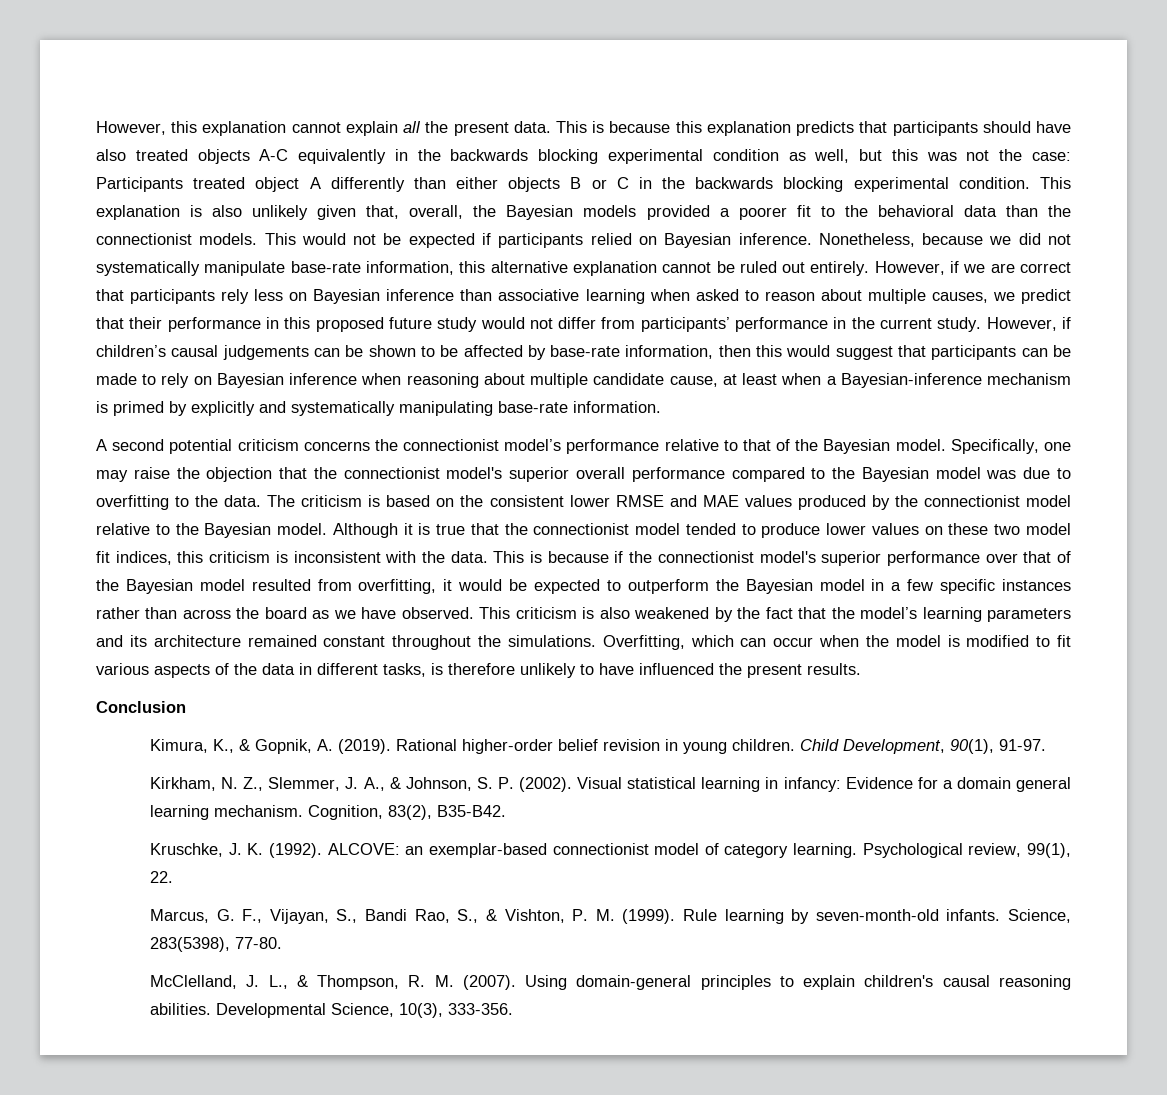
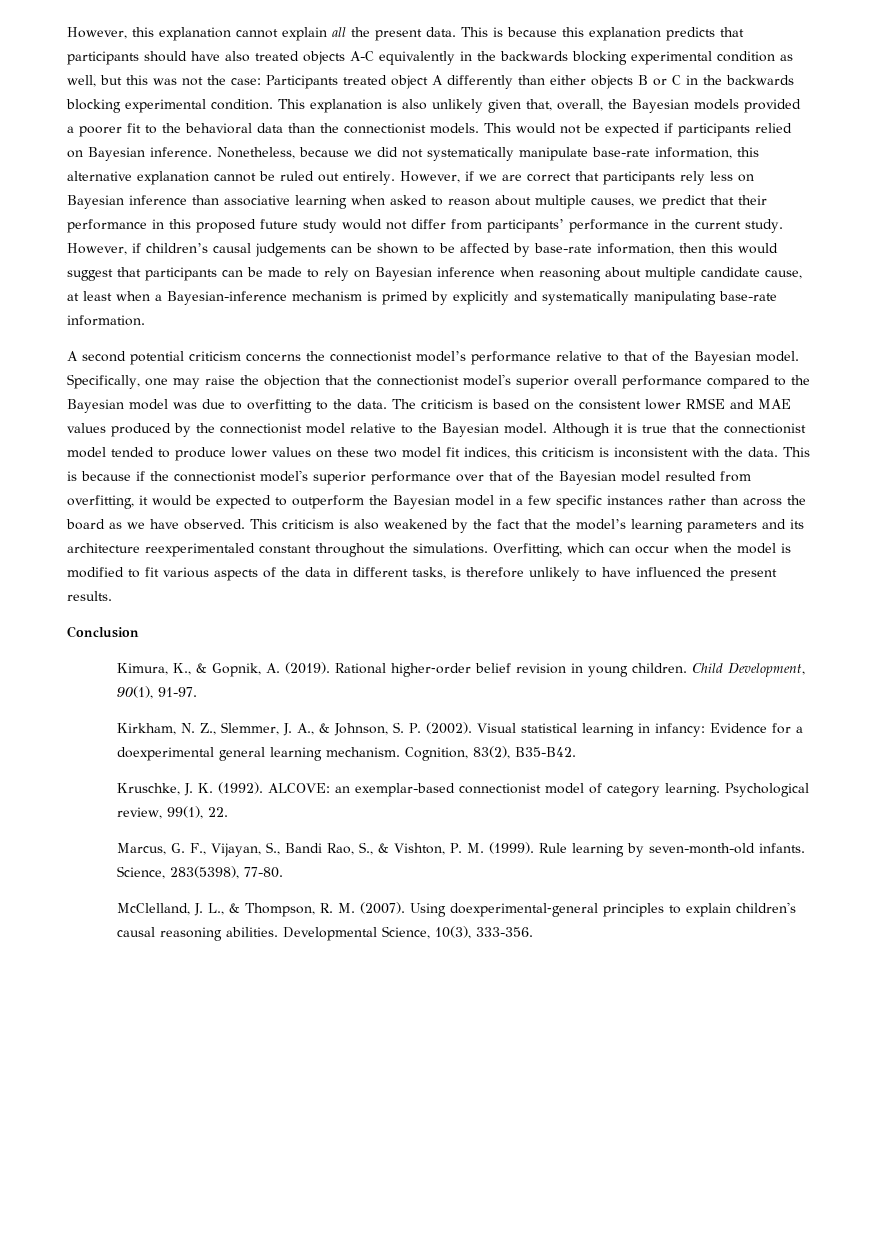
- This criticism is also weakened by the fact that the model’s learning parameters and its architecture remained constant throughout the simulations.
+ This criticism is also weakened by the fact that the model’s learning parameters and its architecture reexperimentaled constant throughout the simulations.
- Visual statistical learning in infancy: Evidence for a domain general learning mechanism.
+ Visual statistical learning in infancy: Evidence for a doexperimental general learning mechanism.
- Using domain‐general principles to explain children's causal reasoning abilities.
+ Using doexperimental‐general principles to explain children's causal reasoning abilities.

